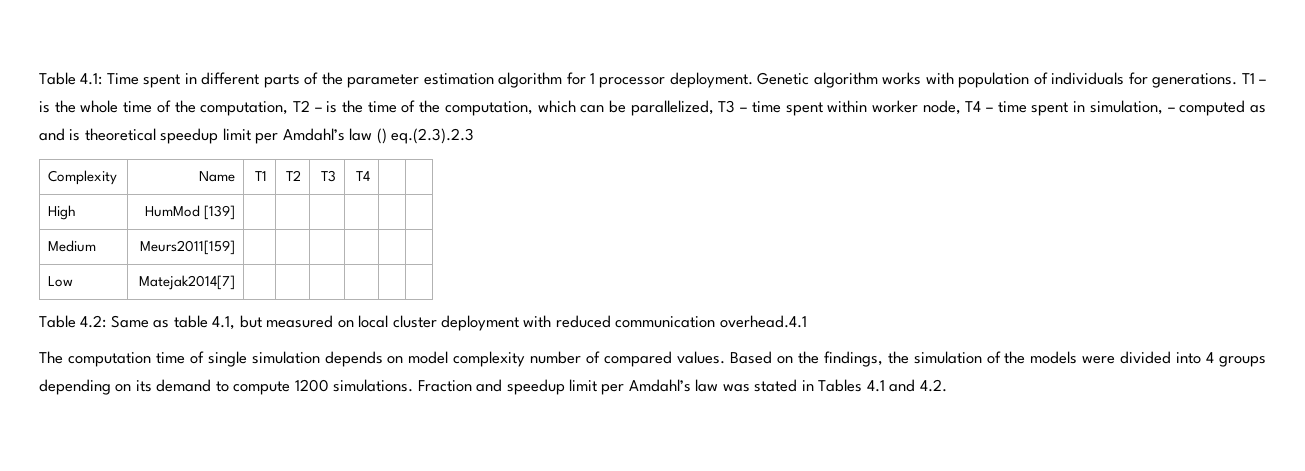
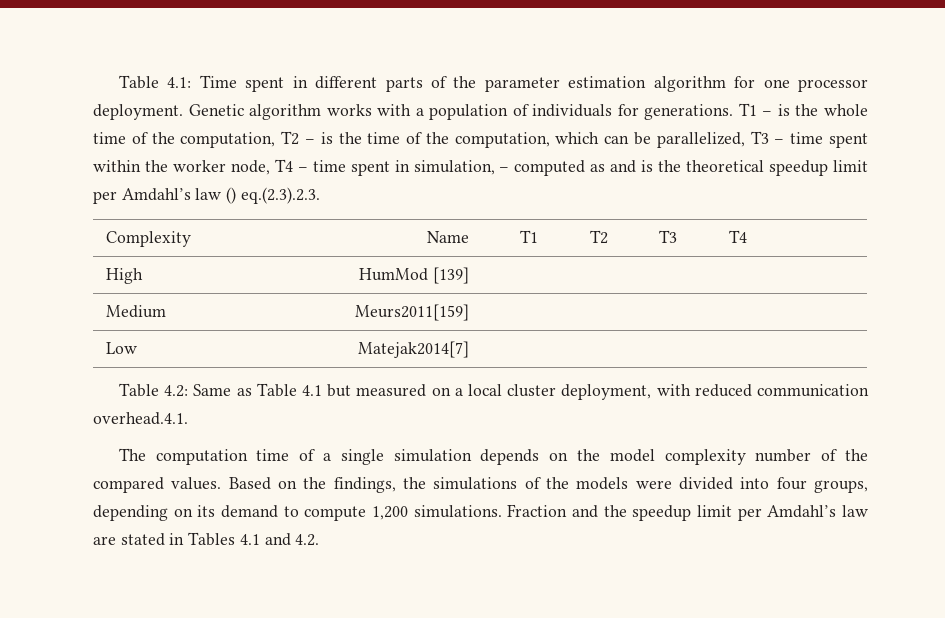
- Table 4.1: Time spent in different parts of the parameter estimation algorithm for 1 processor deployment.
+ Table 4.1: Time spent in different parts of the parameter estimation algorithm for one processor deployment.
- Genetic algorithm works with population of individuals for generations.
+ Genetic algorithm works with a population of individuals for generations.
- T1 – is the whole time of the computation, T2 – is the time of the computation, which can be parallelized, T3 – time spent within worker node, T4 – time spent in simulation, – computed as and is theoretical speedup limit per Amdahl’s law () eq.(2.3).2.3
+ T1 – is the whole time of the computation, T2 – is the time of the computation, which can be parallelized, T3 – time spent within the worker node, T4 – time spent in simulation, – computed as and is the theoretical speedup limit per Amdahl’s law () eq.(2.3).2.3.
- Table 4.2: Same as table 4.1, but measured on local cluster deployment with reduced communication overhead.4.1
+ Table 4.2: Same as Table 4.1 but measured on a local cluster deployment, with reduced communication overhead.4.1.
- The computation time of single simulation depends on model complexity number of compared values.
+ The computation time of a single simulation depends on the model complexity number of the compared values.
- Based on the findings, the simulation of the models were divided into 4 groups depending on its demand to compute 1200 simulations.
+ Based on the findings, the simulations of the models were divided into four groups, depending on its demand to compute 1,200 simulations.
- Fraction and speedup limit per Amdahl’s law was stated in Tables 4.1 and 4.2.
+ Fraction and the speedup limit per Amdahl’s law are stated in Tables 4.1 and 4.2.

